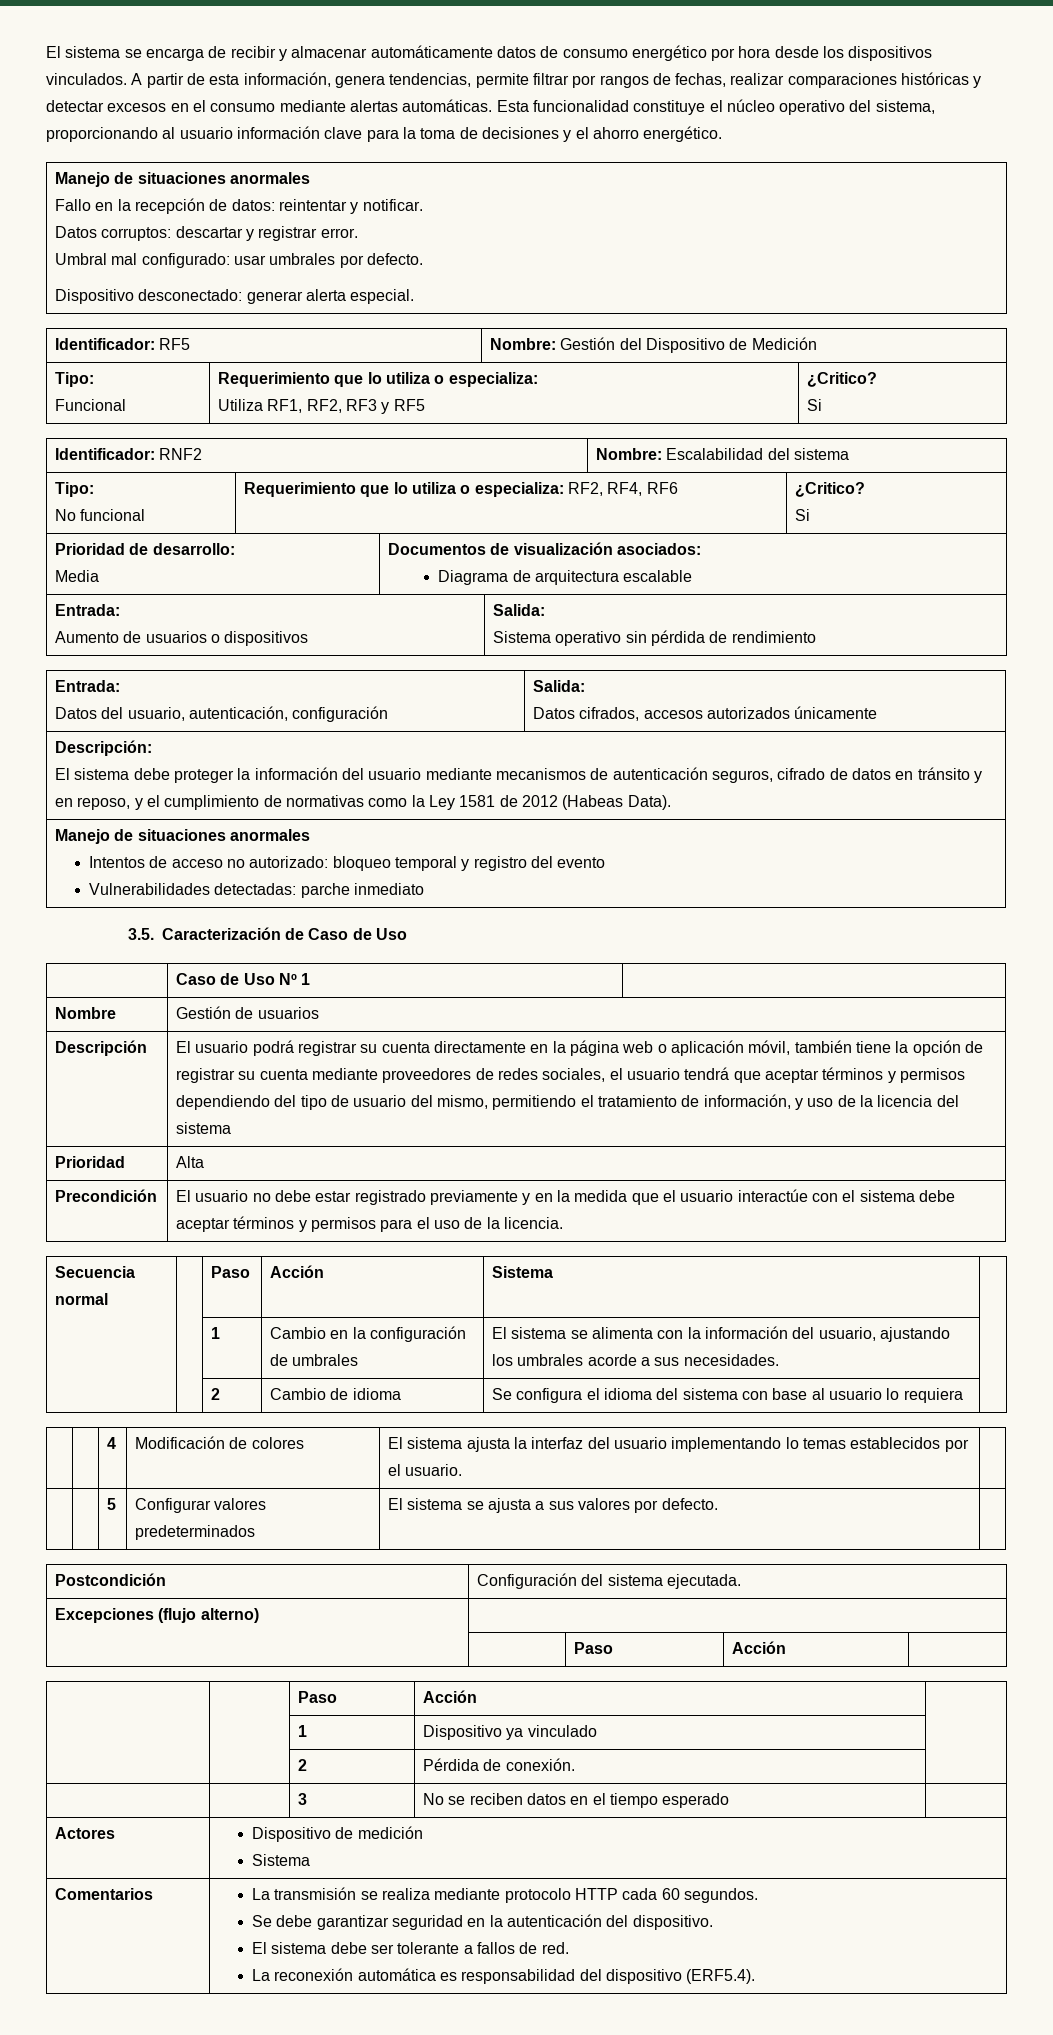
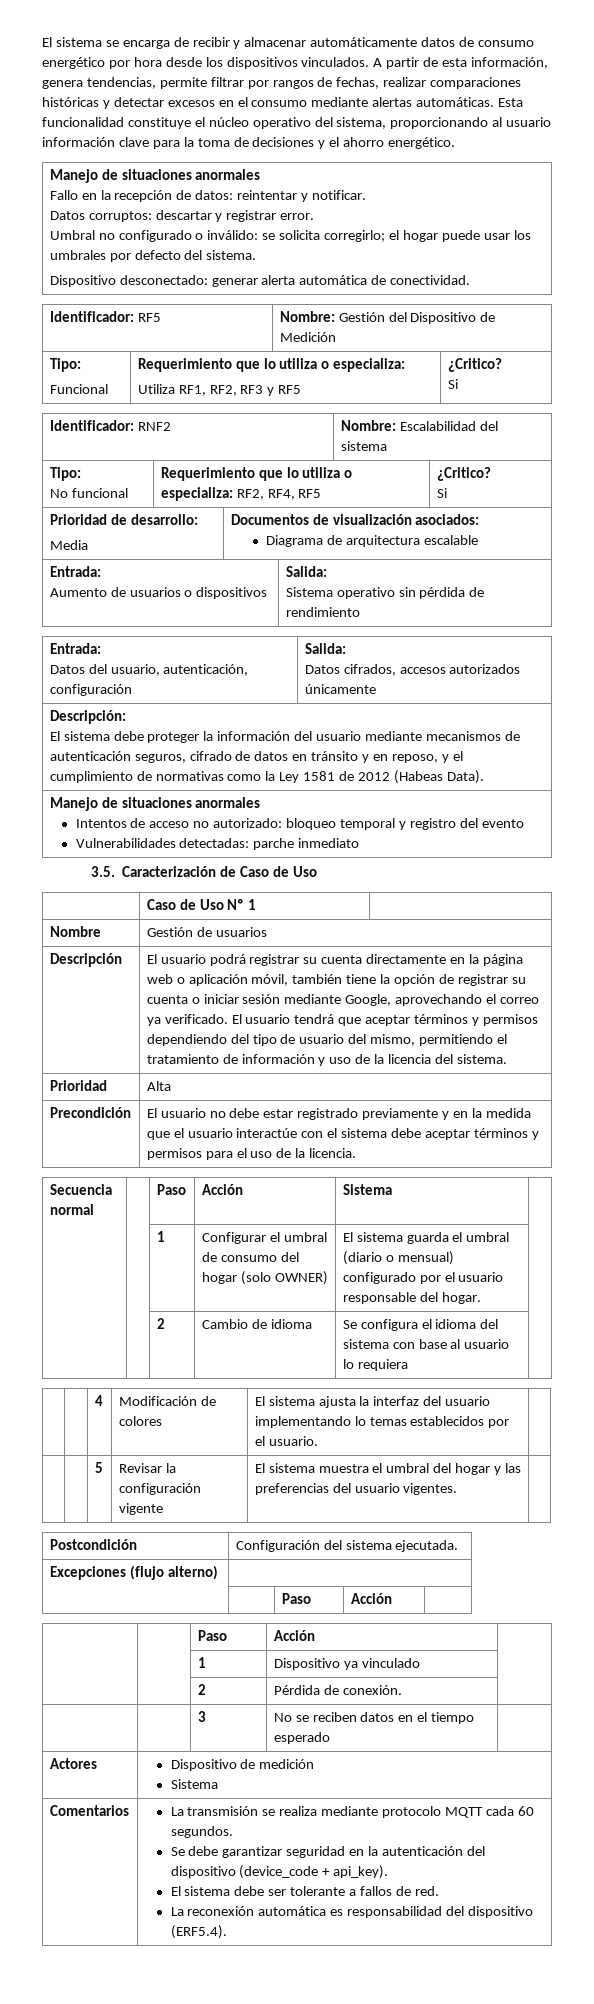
- Umbral mal configurado: usar umbrales por defecto.
+ Umbral no configurado o inválido: se solicita corregirlo; el hogar puede usar los umbrales por defecto del sistema.
- Dispositivo desconectado: generar alerta especial.
+ Dispositivo desconectado: generar alerta automática de conectividad.
  Identificador: RNF2 | Nombre: Escalabilidad del sistema
  Tipo:
- No funcional | Requerimiento que lo utiliza o especializa: RF2, RF4, RF6 | ¿Critico?
+ No funcional | Requerimiento que lo utiliza o especializa: RF2, RF4, RF5 | ¿Critico?
- El usuario podrá registrar su cuenta directamente en la página web o aplicación móvil, también tiene la opción de registrar su cuenta mediante proveedores de redes sociales, el usuario tendrá que aceptar términos y permisos dependiendo del tipo de usuario del mismo, permitiendo el tratamiento de información, y uso de la licencia del sistema
+ El usuario podrá registrar su cuenta directamente en la página web o aplicación móvil, también tiene la opción de registrar su cuenta o iniciar sesión mediante Google, aprovechando el correo ya verificado. El usuario tendrá que aceptar términos y permisos dependiendo del tipo de usuario del mismo, permitiendo el tratamiento de información y uso de la licencia del sistema.
- | | 1 | Cambio en la configuración de umbrales | El sistema se alimenta con la información del usuario, ajustando los umbrales acorde a sus necesidades. |
+ | | 1 | Configurar el umbral de consumo del hogar (solo OWNER) | El sistema guarda el umbral (diario o mensual) configurado por el usuario responsable del hogar. |
- | | 5 | Configurar valores predeterminados | El sistema se ajusta a sus valores por defecto. |
+ | | 5 | Revisar la configuración vigente | El sistema muestra el umbral del hogar y las preferencias del usuario vigentes. |
- Comentarios | La transmisión se realiza mediante protocolo HTTP cada 60 segundos.
- Se debe garantizar seguridad en la autenticación del dispositivo.
+ Comentarios | La transmisión se realiza mediante protocolo MQTT cada 60 segundos.
+ Se debe garantizar seguridad en la autenticación del dispositivo (device_code + api_key).

